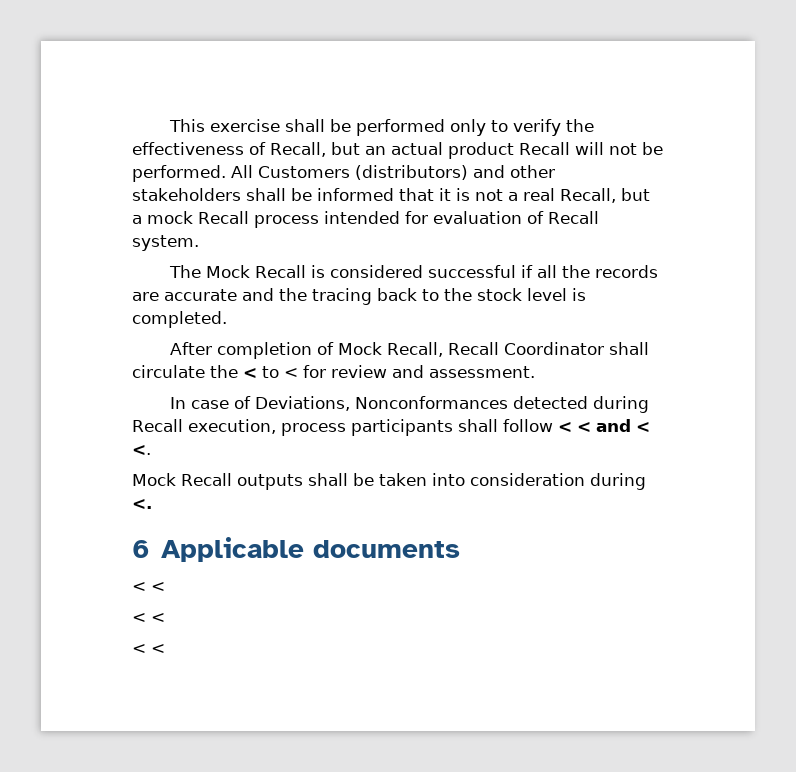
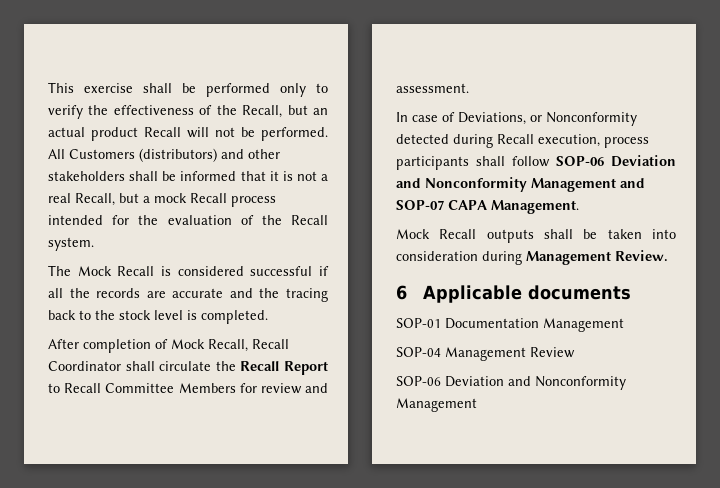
- This exercise shall be performed only to verify the effectiveness of Recall, but an actual product Recall will not be performed.
+ This exercise shall be performed only to verify the effectiveness of the Recall, but an actual product Recall will not be performed.
- All Customers (distributors) and other stakeholders shall be informed that it is not a real Recall, but a mock Recall process intended for evaluation of Recall system.
+ All Customers (distributors) and other stakeholders shall be informed that it is not a real Recall, but a mock Recall process intended for the evaluation of the Recall system.
- After completion of Mock Recall, Recall Coordinator shall circulate the < to < for review and assessment.
+ After completion of Mock Recall, Recall Coordinator shall circulate the Recall Report to Recall Committee Members for review and assessment.
- In case of Deviations, Nonconformances detected during Recall execution, process participants shall follow < < and < <.
+ In case of Deviations, or Nonconformity detected during Recall execution, process participants shall follow SOP-06 Deviation and Nonconformity Management and SOP-07 CAPA Management.
- Mock Recall outputs shall be taken into consideration during <.
+ Mock Recall outputs shall be taken into consideration during Management Review.
  6 Applicable documents
- < <
- < <
- < <
+ SOP-01 Documentation Management
+ SOP-04 Management Review
+ SOP-06 Deviation and Nonconformity Management

